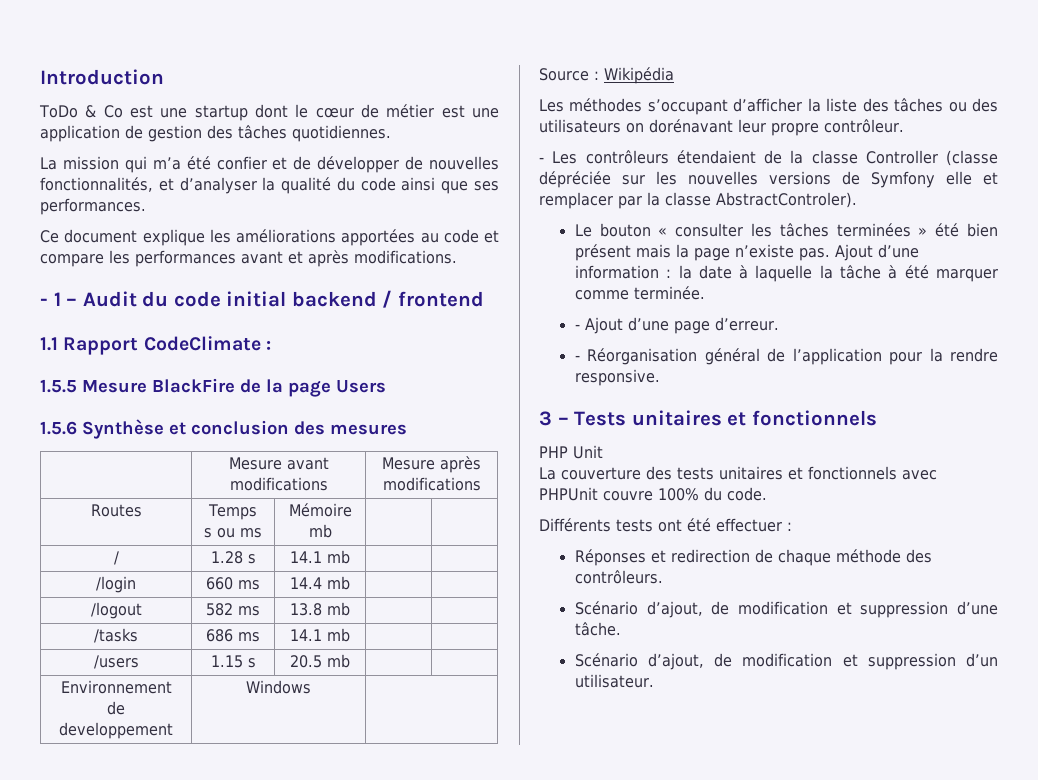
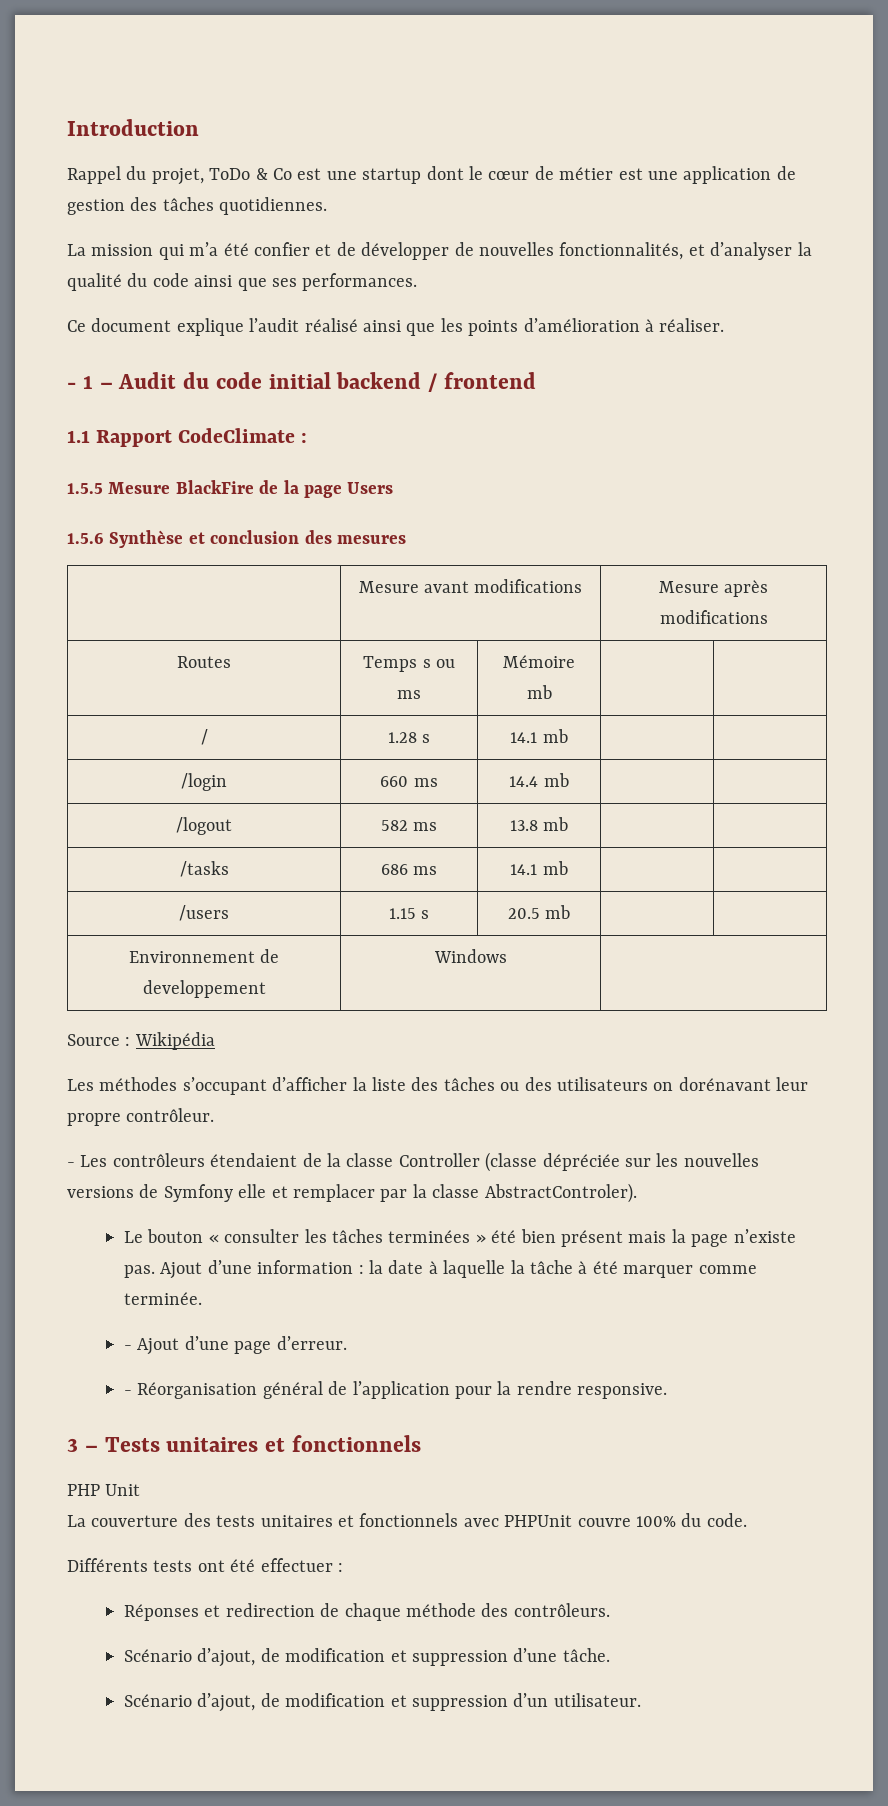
- ToDo & Co est une startup dont le cœur de métier est une application de gestion des tâches quotidiennes.
+ Rappel du projet, ToDo & Co est une startup dont le cœur de métier est une application de gestion des tâches quotidiennes.
- Ce document explique les améliorations apportées au code et compare les performances avant et après modifications.
+ Ce document explique l’audit réalisé ainsi que les points d’amélioration à réaliser.

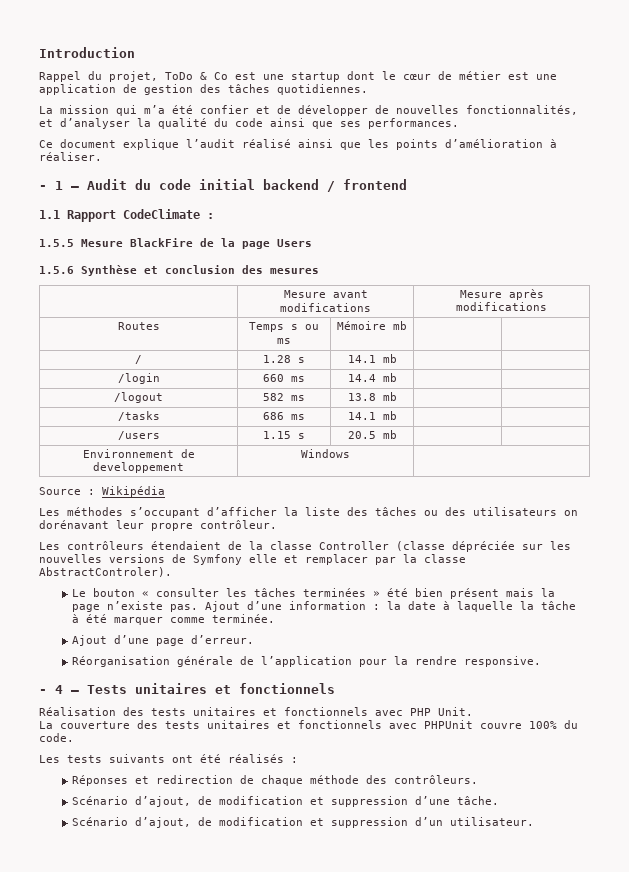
- - Les contrôleurs étendaient de la classe Controller (classe dépréciée sur les nouvelles versions de Symfony elle et remplacer par la classe AbstractControler).
+ Les contrôleurs étendaient de la classe Controller (classe dépréciée sur les nouvelles versions de Symfony elle et remplacer par la classe AbstractControler).
- - Ajout d’une page d’erreur.
+ Ajout d’une page d’erreur.
- - Réorganisation général de l’application pour la rendre responsive.
+ Réorganisation générale de l’application pour la rendre responsive.
- 3 – Tests unitaires et fonctionnels
+ - 4 – Tests unitaires et fonctionnels
- PHP Unit
+ Réalisation des tests unitaires et fonctionnels avec PHP Unit.
- Différents tests ont été effectuer :
+ Les tests suivants ont été réalisés :

